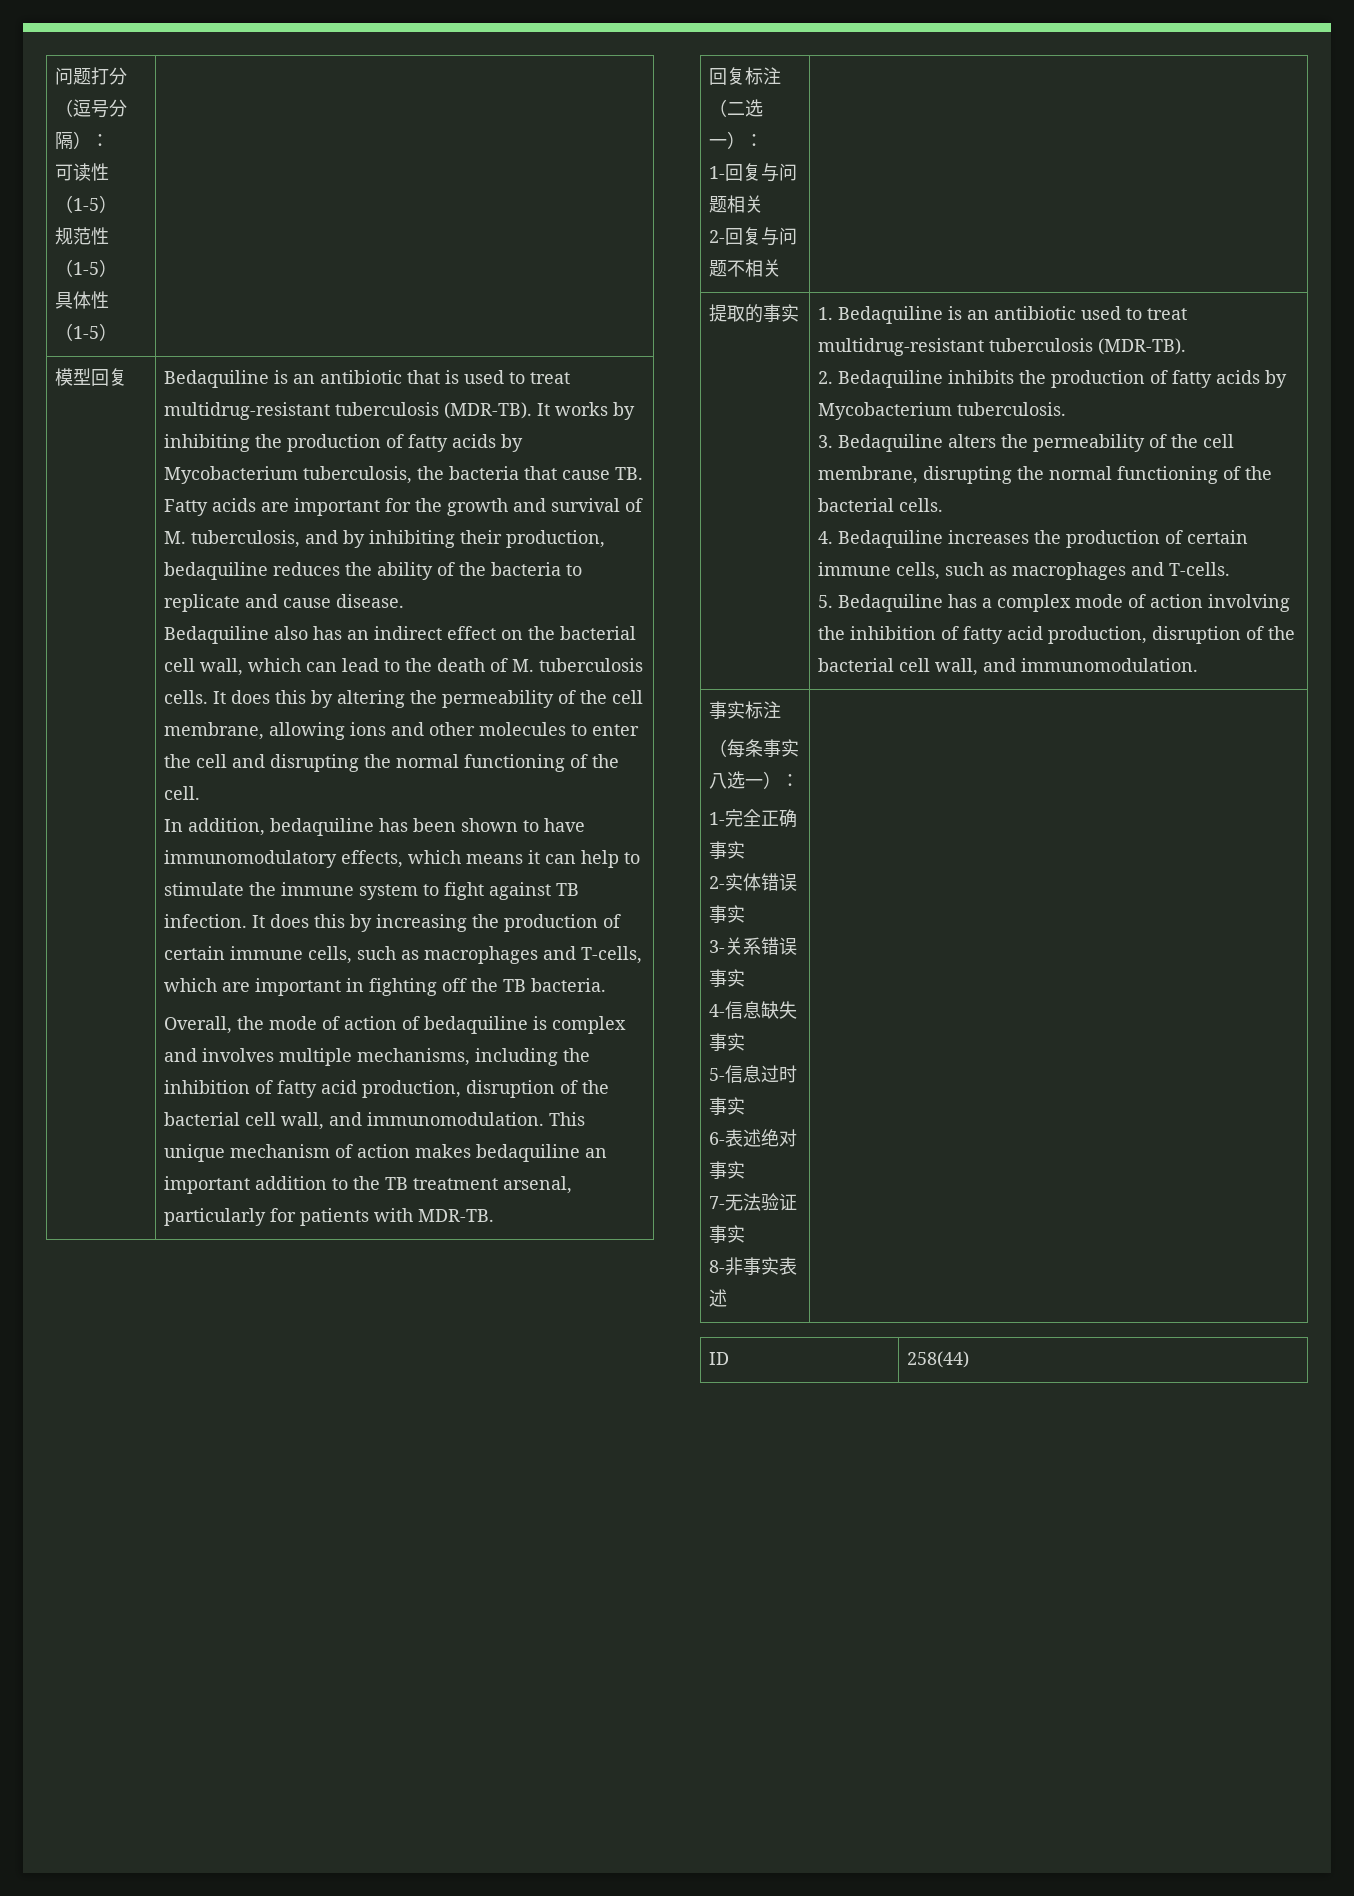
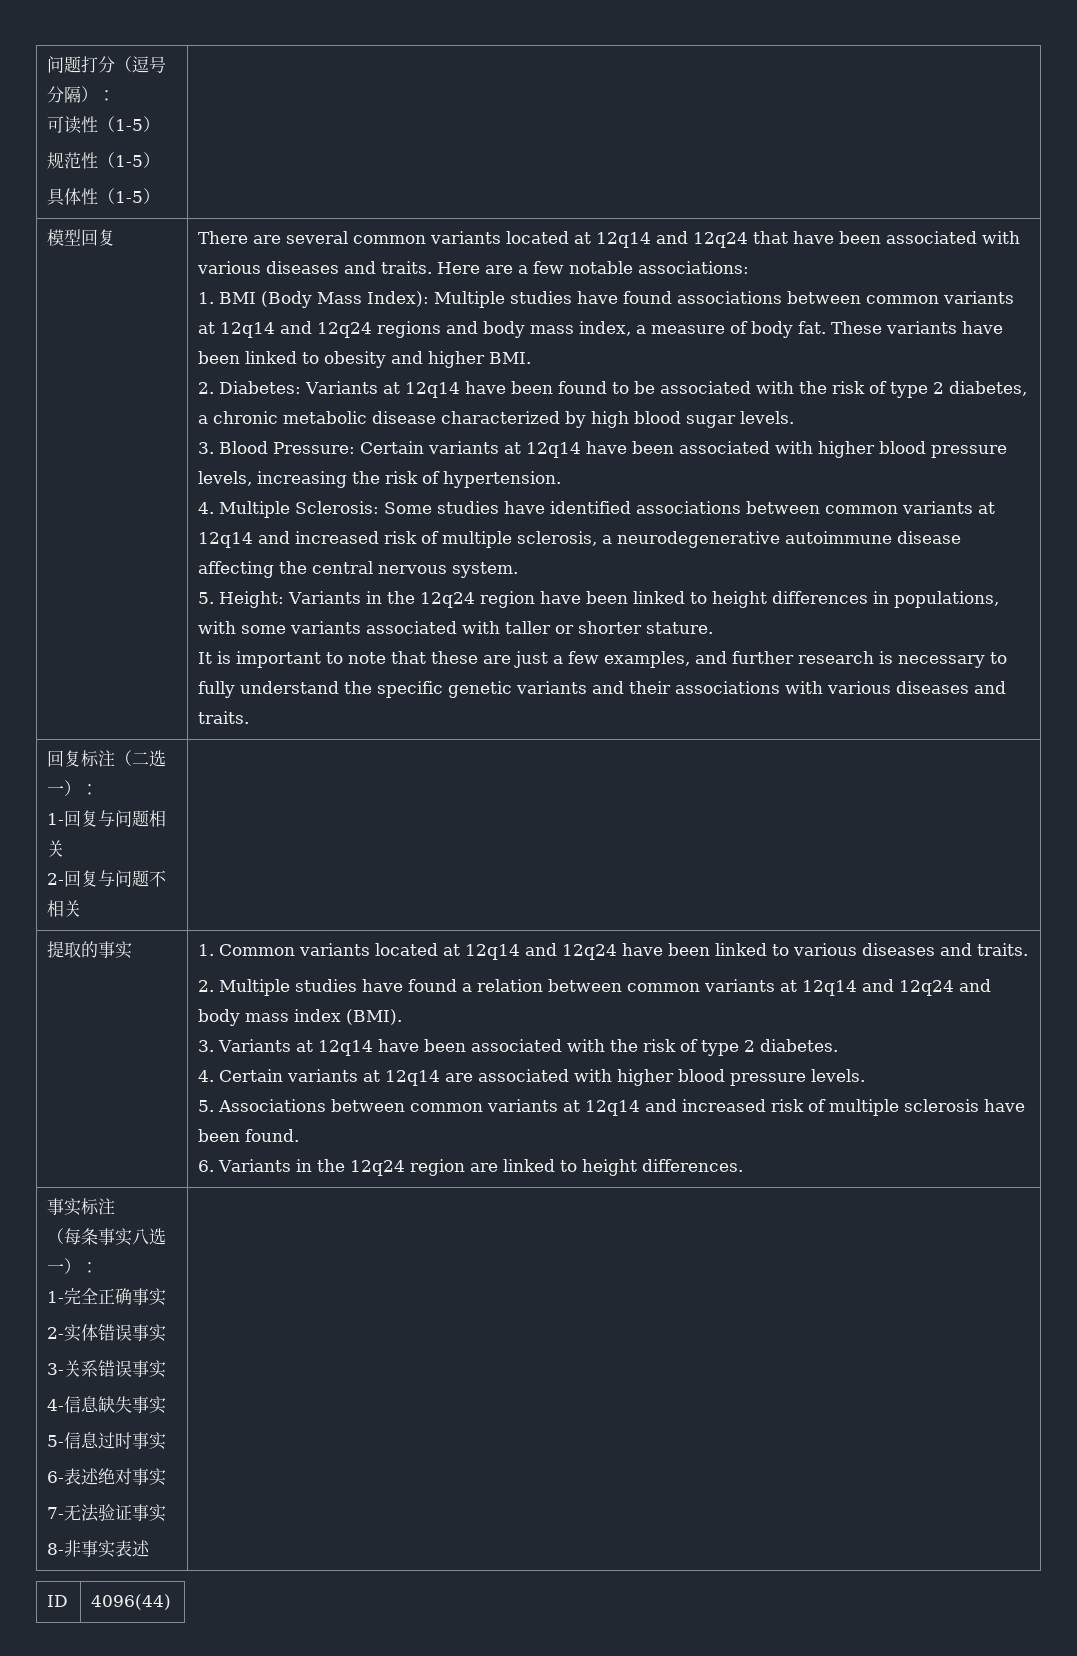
- Bedaquiline is an antibiotic that is used to treat multidrug-resistant tuberculosis (MDR-TB). It works by inhibiting the production of fatty acids by Mycobacterium tuberculosis, the bacteria that cause TB. Fatty acids are important for the growth and survival of M. tuberculosis, and by inhibiting their production, bedaquiline reduces the ability of the bacteria to replicate and cause disease.
- Bedaquiline also has an indirect effect on the bacterial cell wall, which can lead to the death of M. tuberculosis cells. It does this by altering the permeability of the cell membrane, allowing ions and other molecules to enter the cell and disrupting the normal functioning of the cell.
- In addition, bedaquiline has been shown to have immunomodulatory effects, which means it can help to stimulate the immune system to fight against TB infection. It does this by increasing the production of certain immune cells, such as macrophages and T-cells, which are important in fighting off the TB bacteria.
- Overall, the mode of action of bedaquiline is complex and involves multiple mechanisms, including the inhibition of fatty acid production, disruption of the bacterial cell wall, and immunomodulation. This unique mechanism of action makes bedaquiline an important addition to the TB treatment arsenal, particularly for patients with MDR-TB.
+ There are several common variants located at 12q14 and 12q24 that have been associated with various diseases and traits. Here are a few notable associations:
+ 1. BMI (Body Mass Index): Multiple studies have found associations between common variants at 12q14 and 12q24 regions and body mass index, a measure of body fat. These variants have been linked to obesity and higher BMI.
+ 2. Diabetes: Variants at 12q14 have been found to be associated with the risk of type 2 diabetes, a chronic metabolic disease characterized by high blood sugar levels.
+ 3. Blood Pressure: Certain variants at 12q14 have been associated with higher blood pressure levels, increasing the risk of hypertension.
+ 4. Multiple Sclerosis: Some studies have identified associations between common variants at 12q14 and increased risk of multiple sclerosis, a neurodegenerative autoimmune disease affecting the central nervous system.
+ 5. Height: Variants in the 12q24 region have been linked to height differences in populations, with some variants associated with taller or shorter stature.
+ It is important to note that these are just a few examples, and further research is necessary to fully understand the specific genetic variants and their associations with various diseases and traits.
- 1. Bedaquiline is an antibiotic used to treat multidrug-resistant tuberculosis (MDR-TB).
- 2. Bedaquiline inhibits the production of fatty acids by Mycobacterium tuberculosis.
- 3. Bedaquiline alters the permeability of the cell membrane, disrupting the normal functioning of the bacterial cells.
- 4. Bedaquiline increases the production of certain immune cells, such as macrophages and T-cells.
- 5. Bedaquiline has a complex mode of action involving the inhibition of fatty acid production, disruption of the bacterial cell wall, and immunomodulation.
+ 1. Common variants located at 12q14 and 12q24 have been linked to various diseases and traits.
+ 2. Multiple studies have found a relation between common variants at 12q14 and 12q24 and body mass index (BMI).
+ 3. Variants at 12q14 have been associated with the risk of type 2 diabetes.
+ 4. Certain variants at 12q14 are associated with higher blood pressure levels.
+ 5. Associations between common variants at 12q14 and increased risk of multiple sclerosis have been found.
+ 6. Variants in the 12q24 region are linked to height differences.
- ID | 258(44)
+ ID | 4096(44)

